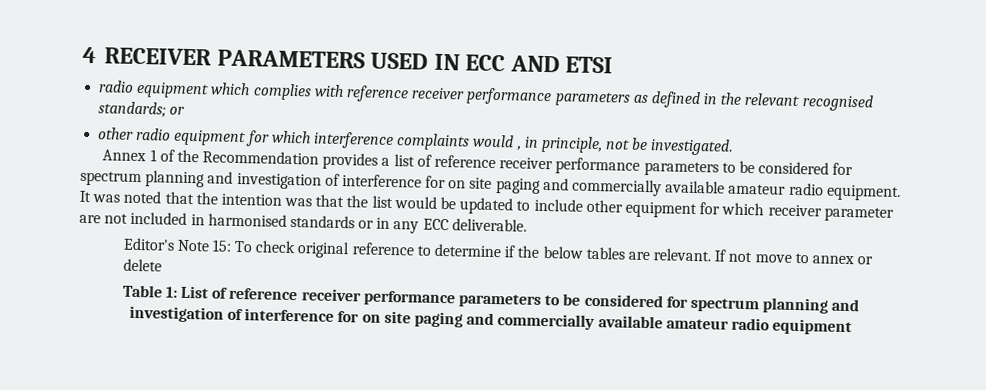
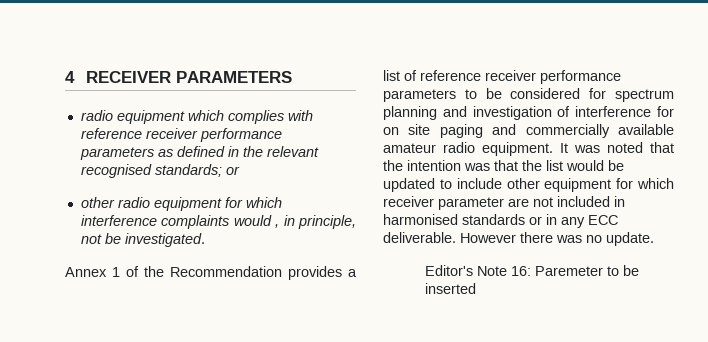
- 4 RECEIVER PARAMETERS USED IN ECC AND ETSI
+ 4 RECEIVER PARAMETERS
- It was noted that the intention was that the list would be updated to include other equipment for which receiver parameter are not included in harmonised standards or in any ECC deliverable.
- Editor's Note 15: To check original reference to determine if the below tables are relevant. If not move to annex or delete
- Table 1: List of reference receiver performance parameters to be considered for spectrum planning and investigation of interference for on site paging and commercially available amateur radio equipment
+ It was noted that the intention was that the list would be updated to include other equipment for which receiver parameter are not included in harmonised standards or in any ECC deliverable. However there was no update.
+ Editor's Note 16: Paremeter to be inserted

